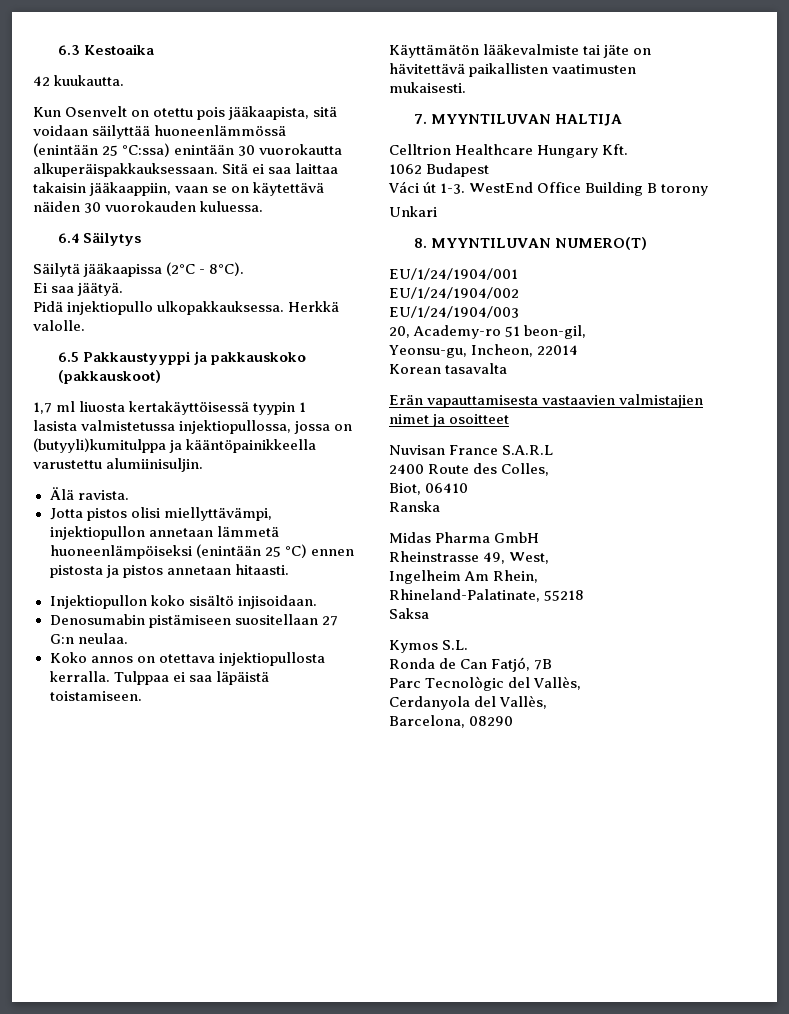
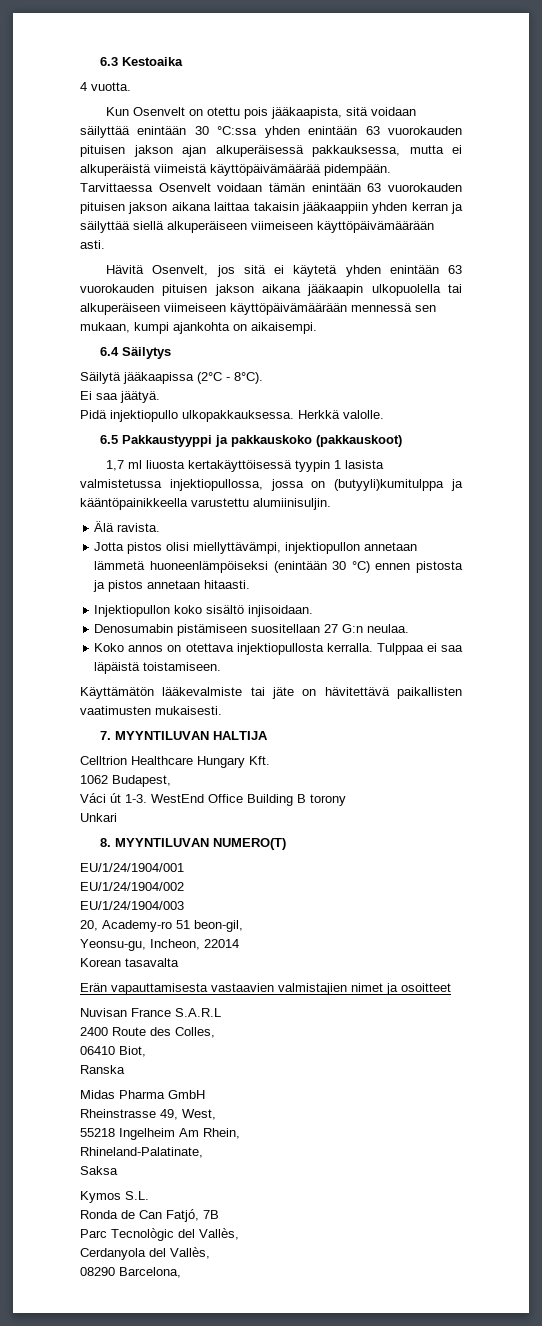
- 42 kuukautta.
+ 4 vuotta.
- Kun Osenvelt on otettu pois jääkaapista, sitä voidaan säilyttää huoneenlämmössä (enintään 25 °C:ssa) enintään 30 vuorokautta alkuperäispakkauksessaan. Sitä ei saa laittaa takaisin jääkaappiin, vaan se on käytettävä näiden 30 vuorokauden kuluessa.
+ Kun Osenvelt on otettu pois jääkaapista, sitä voidaan säilyttää enintään 30 °C:ssa yhden enintään 63 vuorokauden pituisen jakson ajan alkuperäisessä pakkauksessa, mutta ei alkuperäistä viimeistä käyttöpäivämäärää pidempään. Tarvittaessa Osenvelt voidaan tämän enintään 63 vuorokauden pituisen jakson aikana laittaa takaisin jääkaappiin yhden kerran ja säilyttää siellä alkuperäiseen viimeiseen käyttöpäivämäärään asti.
+ Hävitä Osenvelt, jos sitä ei käytetä yhden enintään 63 vuorokauden pituisen jakson aikana jääkaapin ulkopuolella tai alkuperäiseen viimeiseen käyttöpäivämäärään mennessä sen mukaan, kumpi ajankohta on aikaisempi.
- Jotta pistos olisi miellyttävämpi, injektiopullon annetaan lämmetä huoneenlämpöiseksi (enintään 25 °C) ennen pistosta ja pistos annetaan hitaasti.
+ Jotta pistos olisi miellyttävämpi, injektiopullon annetaan lämmetä huoneenlämpöiseksi (enintään 30 °C) ennen pistosta ja pistos annetaan hitaasti.
- 1062 Budapest
+ 1062 Budapest,
- Biot, 06410
+ 06410 Biot,
- Ingelheim Am Rhein,
+ 55218 Ingelheim Am Rhein,
- Rhineland-Palatinate, 55218
+ Rhineland-Palatinate,
- Barcelona, 08290
+ 08290 Barcelona,

